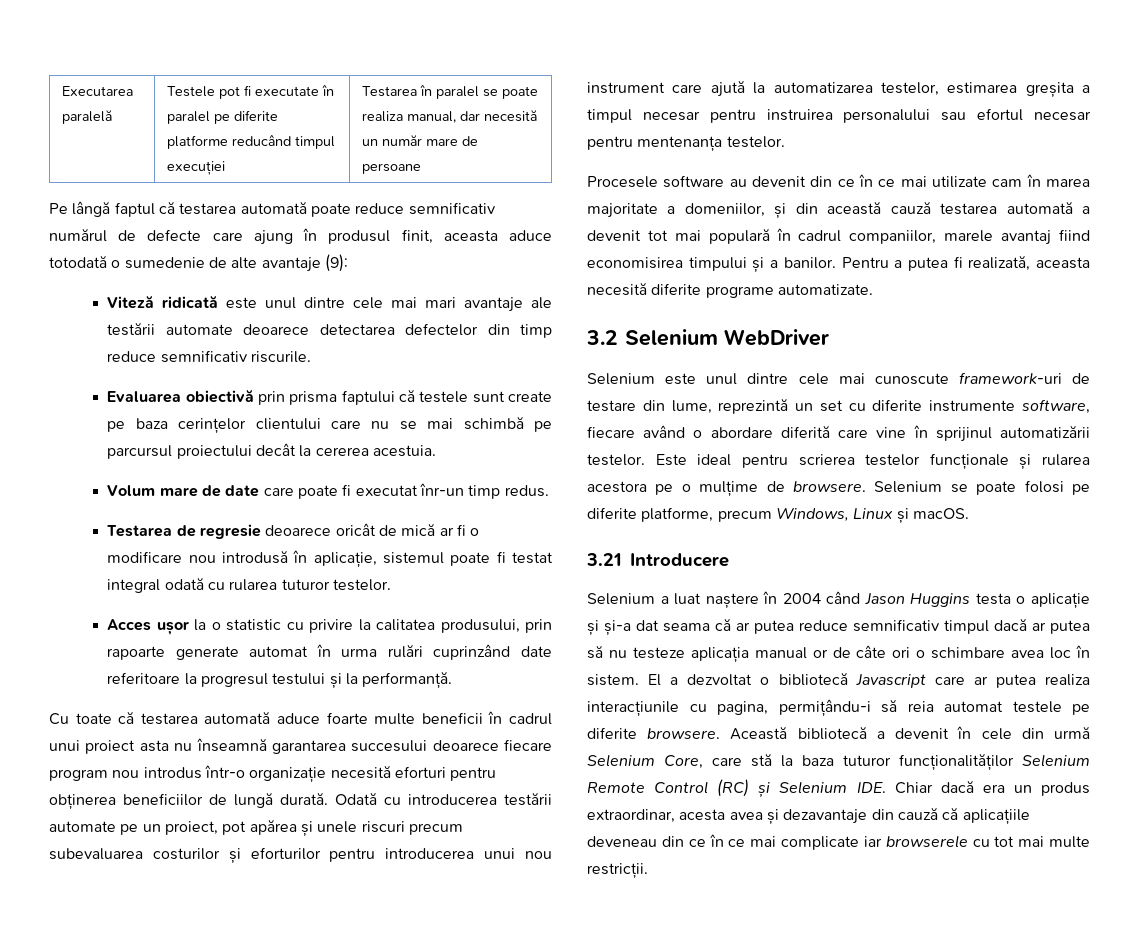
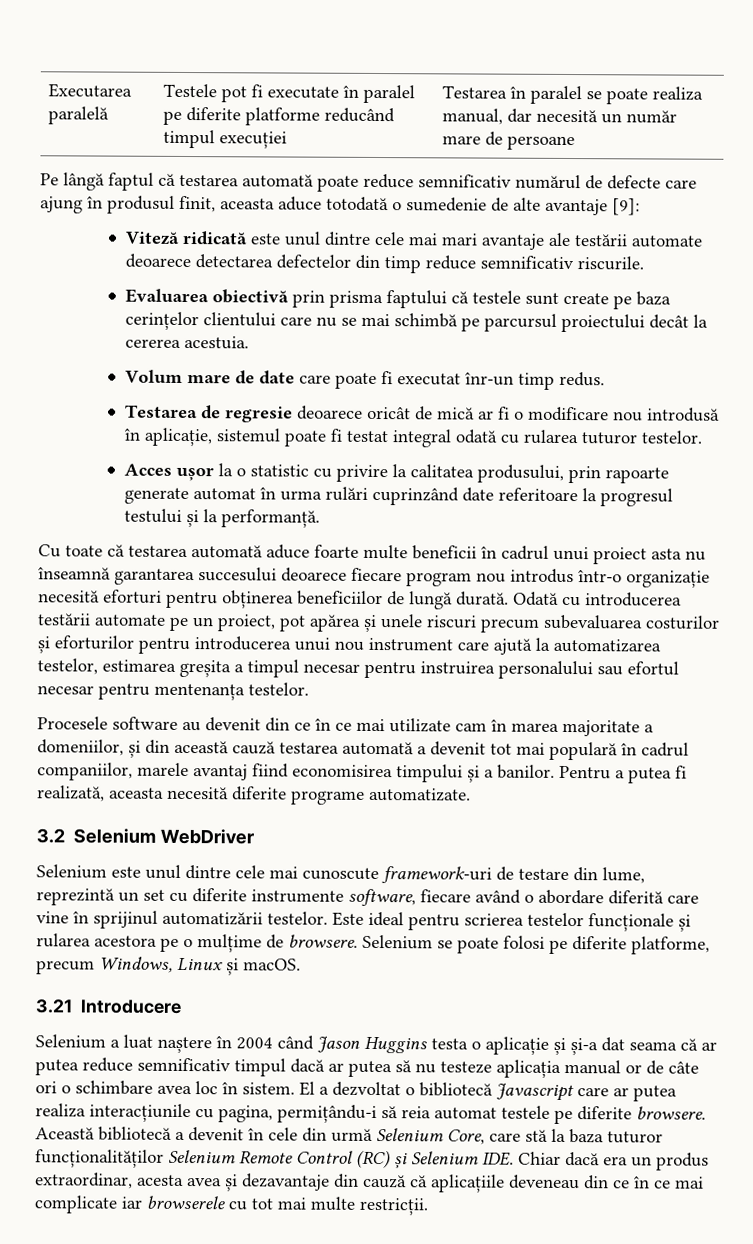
- Pe lângă faptul că testarea automată poate reduce semnificativ numărul de defecte care ajung în produsul finit, aceasta aduce totodată o sumedenie de alte avantaje (9):
+ Pe lângă faptul că testarea automată poate reduce semnificativ numărul de defecte care ajung în produsul finit, aceasta aduce totodată o sumedenie de alte avantaje [9]:

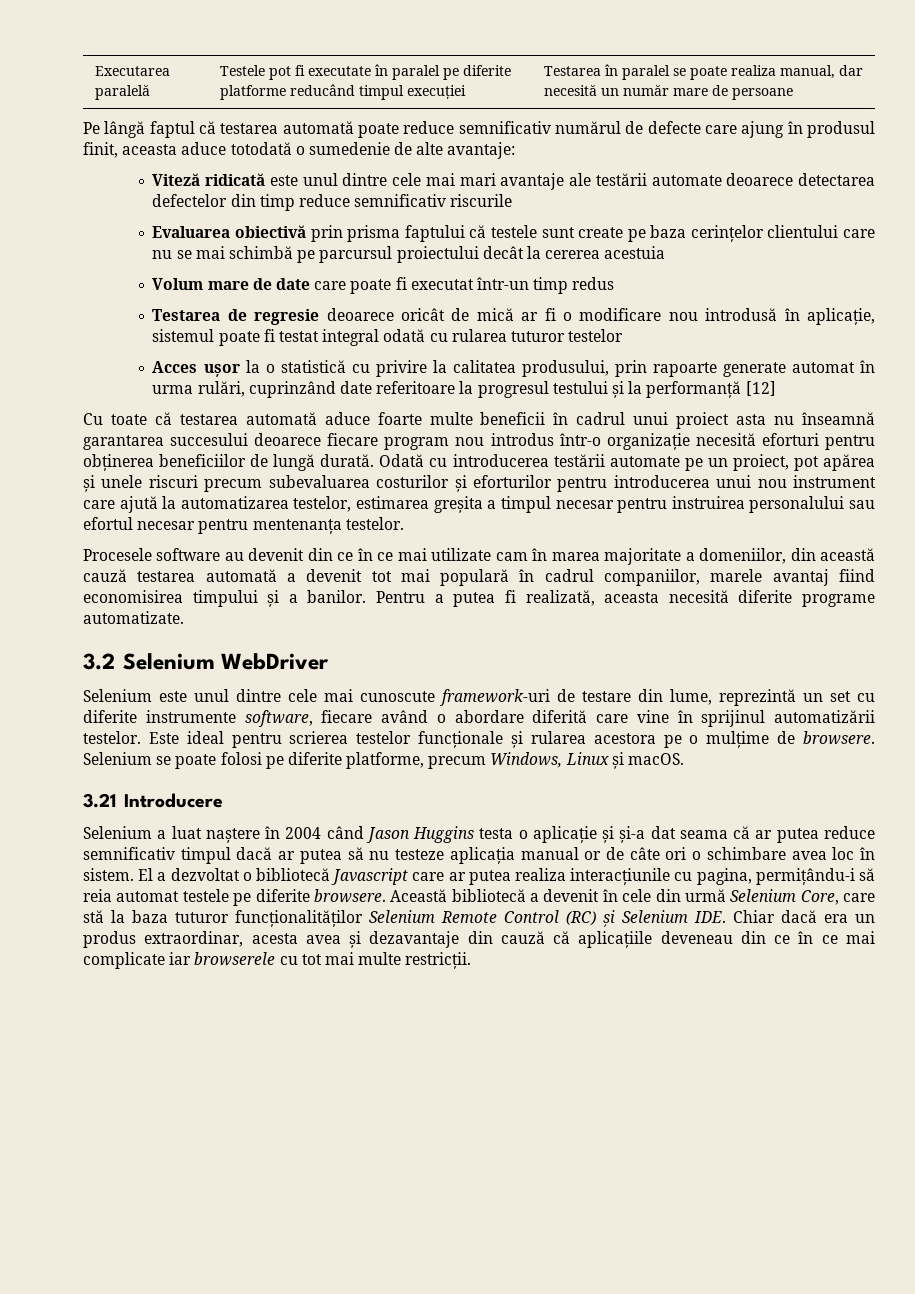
- Pe lângă faptul că testarea automată poate reduce semnificativ numărul de defecte care ajung în produsul finit, aceasta aduce totodată o sumedenie de alte avantaje [9]:
+ Pe lângă faptul că testarea automată poate reduce semnificativ numărul de defecte care ajung în produsul finit, aceasta aduce totodată o sumedenie de alte avantaje:
- Viteză ridicată este unul dintre cele mai mari avantaje ale testării automate deoarece detectarea defectelor din timp reduce semnificativ riscurile.
+ Viteză ridicată este unul dintre cele mai mari avantaje ale testării automate deoarece detectarea defectelor din timp reduce semnificativ riscurile
- Evaluarea obiectivă prin prisma faptului că testele sunt create pe baza cerințelor clientului care nu se mai schimbă pe parcursul proiectului decât la cererea acestuia.
+ Evaluarea obiectivă prin prisma faptului că testele sunt create pe baza cerințelor clientului care nu se mai schimbă pe parcursul proiectului decât la cererea acestuia
- Volum mare de date care poate fi executat înr-un timp redus.
+ Volum mare de date care poate fi executat într-un timp redus
- Testarea de regresie deoarece oricât de mică ar fi o modificare nou introdusă în aplicație, sistemul poate fi testat integral odată cu rularea tuturor testelor.
+ Testarea de regresie deoarece oricât de mică ar fi o modificare nou introdusă în aplicație, sistemul poate fi testat integral odată cu rularea tuturor testelor
- Acces ușor la o statistic cu privire la calitatea produsului, prin rapoarte generate automat în urma rulări cuprinzând date referitoare la progresul testului și la performanță.
+ Acces ușor la o statistică cu privire la calitatea produsului, prin rapoarte generate automat în urma rulări, cuprinzând date referitoare la progresul testului și la performanță [12]
- Procesele software au devenit din ce în ce mai utilizate cam în marea majoritate a domeniilor, și din această cauză testarea automată a devenit tot mai populară în cadrul companiilor, marele avantaj fiind economisirea timpului și a banilor.
+ Procesele software au devenit din ce în ce mai utilizate cam în marea majoritate a domeniilor, din această cauză testarea automată a devenit tot mai populară în cadrul companiilor, marele avantaj fiind economisirea timpului și a banilor.

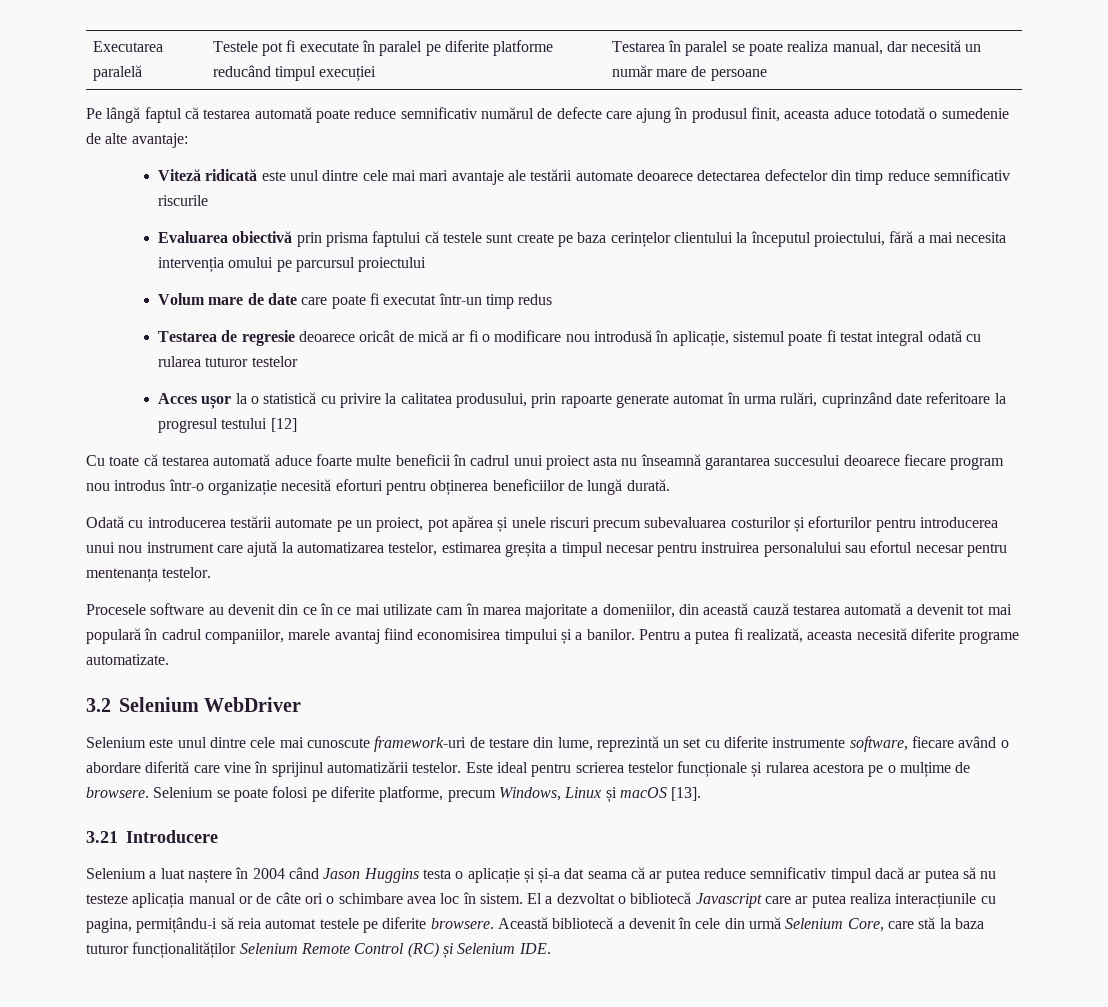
- Evaluarea obiectivă prin prisma faptului că testele sunt create pe baza cerințelor clientului care nu se mai schimbă pe parcursul proiectului decât la cererea acestuia
+ Evaluarea obiectivă prin prisma faptului că testele sunt create pe baza cerințelor clientului la începutul proiectului, fără a mai necesita intervenția omului pe parcursul proiectului
- Acces ușor la o statistică cu privire la calitatea produsului, prin rapoarte generate automat în urma rulări, cuprinzând date referitoare la progresul testului și la performanță [12]
+ Acces ușor la o statistică cu privire la calitatea produsului, prin rapoarte generate automat în urma rulări, cuprinzând date referitoare la progresul testului [12]
- Cu toate că testarea automată aduce foarte multe beneficii în cadrul unui proiect asta nu înseamnă garantarea succesului deoarece fiecare program nou introdus într-o organizație necesită eforturi pentru obținerea beneficiilor de lungă durată. Odată cu introducerea testării automate pe un proiect, pot apărea și unele riscuri precum subevaluarea costurilor și eforturilor pentru introducerea unui nou instrument care ajută la automatizarea testelor, estimarea greșita a timpul necesar pentru instruirea personalului sau efortul necesar pentru mentenanța testelor.
+ Cu toate că testarea automată aduce foarte multe beneficii în cadrul unui proiect asta nu înseamnă garantarea succesului deoarece fiecare program nou introdus într-o organizație necesită eforturi pentru obținerea beneficiilor de lungă durată.
+ Odată cu introducerea testării automate pe un proiect, pot apărea și unele riscuri precum subevaluarea costurilor și eforturilor pentru introducerea unui nou instrument care ajută la automatizarea testelor, estimarea greșita a timpul necesar pentru instruirea personalului sau efortul necesar pentru mentenanța testelor.
- Selenium se poate folosi pe diferite platforme, precum Windows, Linux și macOS.
+ Selenium se poate folosi pe diferite platforme, precum Windows, Linux și macOS [13].
- Această bibliotecă a devenit în cele din urmă Selenium Core, care stă la baza tuturor funcționalităților Selenium Remote Control (RC) și Selenium IDE. Chiar dacă era un produs extraordinar, acesta avea și dezavantaje din cauză că aplicațiile deveneau din ce în ce mai complicate iar browserele cu tot mai multe restricții.
+ Această bibliotecă a devenit în cele din urmă Selenium Core, care stă la baza tuturor funcționalităților Selenium Remote Control (RC) și Selenium IDE.

